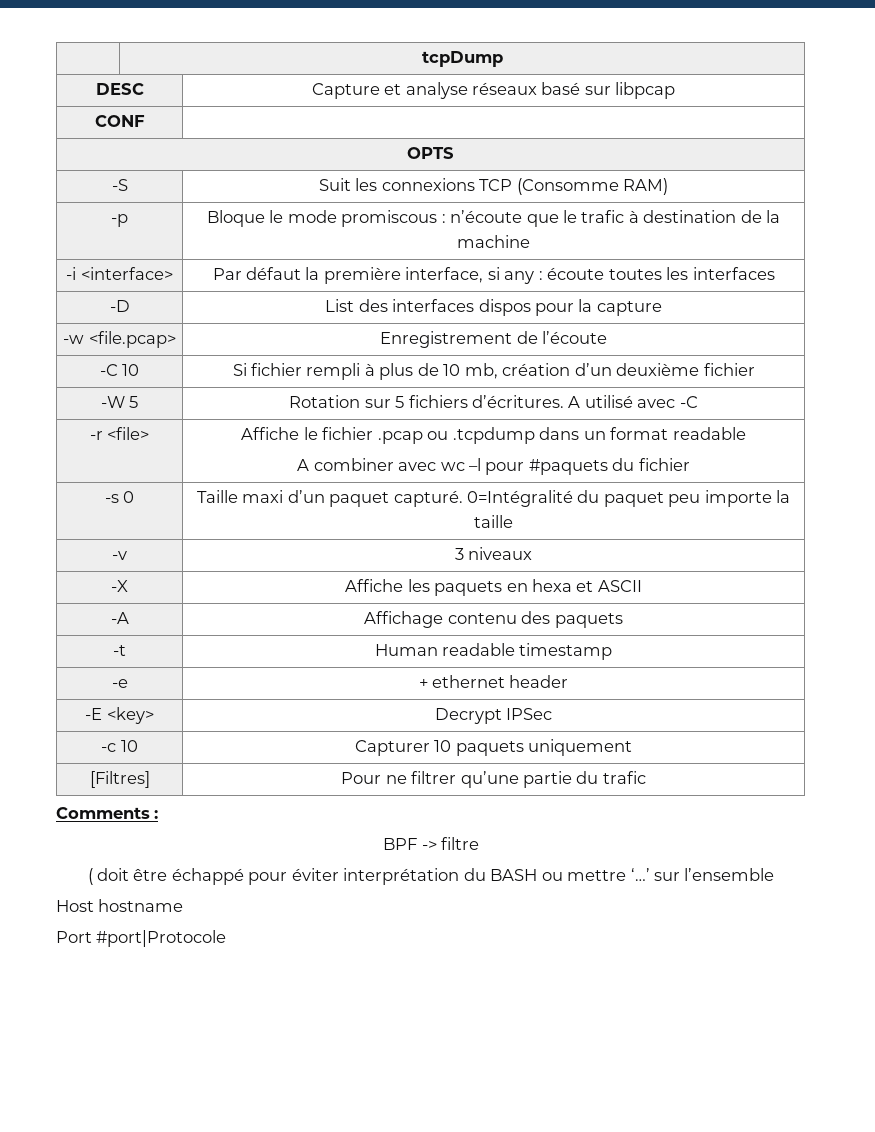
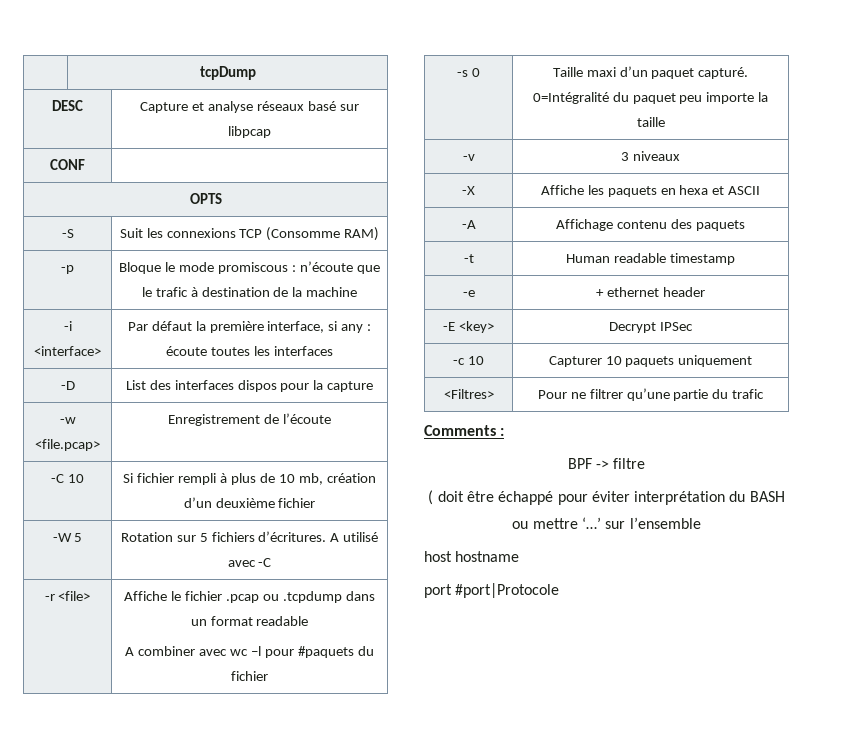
- [Filtres] | Pour ne filtrer qu’une partie du trafic
+ <Filtres> | Pour ne filtrer qu’une partie du trafic
- Host hostname
+ host hostname
- Port #port|Protocole
+ port #port|Protocole

